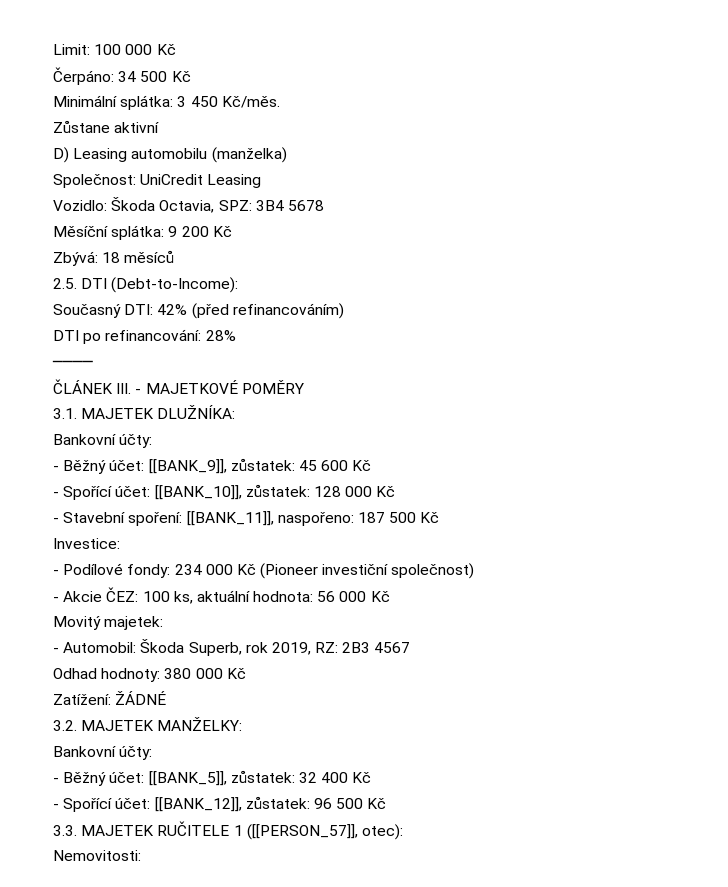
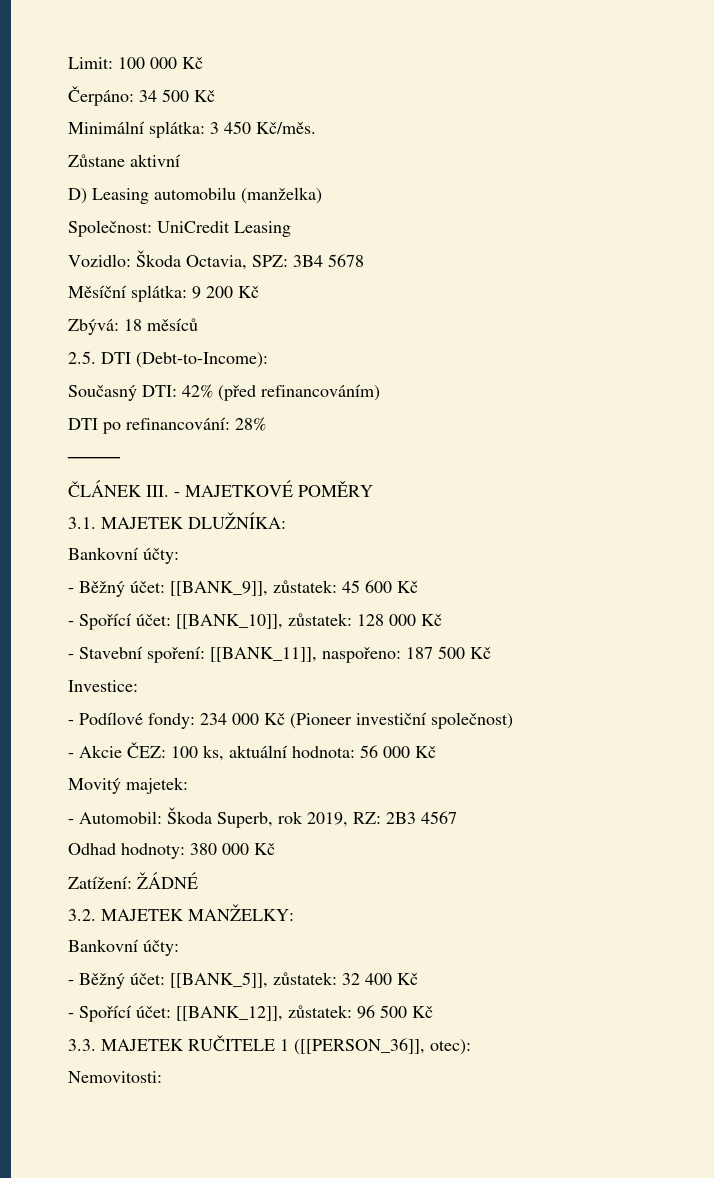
- 3.3. MAJETEK RUČITELE 1 ([[PERSON_57]], otec):
+ 3.3. MAJETEK RUČITELE 1 ([[PERSON_36]], otec):

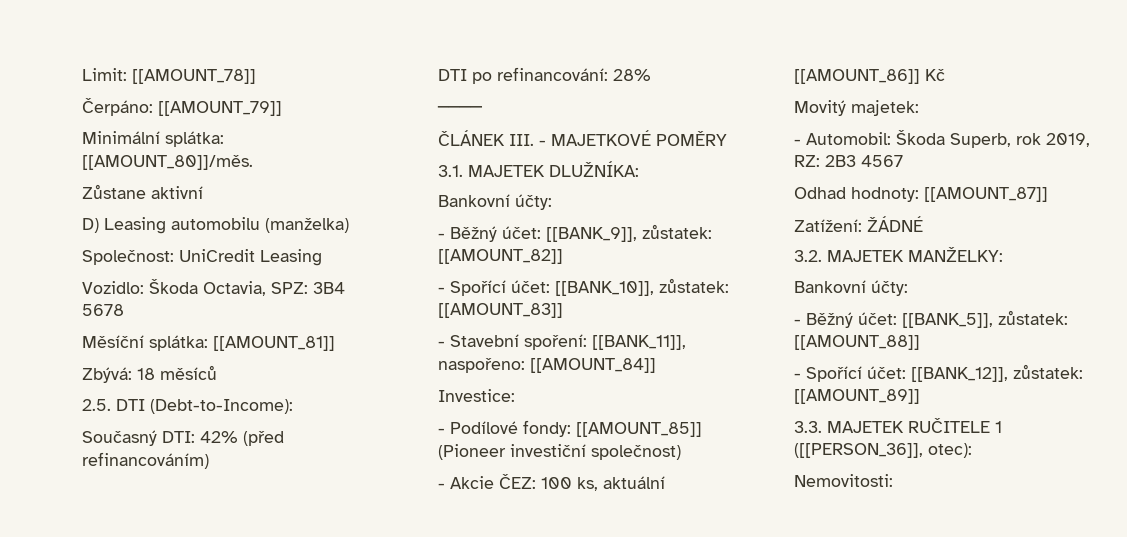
- Limit: 100 000 Kč
- Čerpáno: 34 500 Kč
+ Limit: [[AMOUNT_78]]
+ Čerpáno: [[AMOUNT_79]]
- Minimální splátka: 3 450 Kč/měs.
+ Minimální splátka: [[AMOUNT_80]]/měs.
- Měsíční splátka: 9 200 Kč
+ Měsíční splátka: [[AMOUNT_81]]
- - Běžný účet: [[BANK_9]], zůstatek: 45 600 Kč
+ - Běžný účet: [[BANK_9]], zůstatek: [[AMOUNT_82]]
- - Spořící účet: [[BANK_10]], zůstatek: 128 000 Kč
+ - Spořící účet: [[BANK_10]], zůstatek: [[AMOUNT_83]]
- - Stavební spoření: [[BANK_11]], naspořeno: 187 500 Kč
+ - Stavební spoření: [[BANK_11]], naspořeno: [[AMOUNT_84]]
- - Podílové fondy: 234 000 Kč (Pioneer investiční společnost)
+ - Podílové fondy: [[AMOUNT_85]] (Pioneer investiční společnost)
- - Akcie ČEZ: 100 ks, aktuální hodnota: 56 000 Kč
+ - Akcie ČEZ: 100 ks, aktuální [[AMOUNT_86]] Kč
- Odhad hodnoty: 380 000 Kč
+ Odhad hodnoty: [[AMOUNT_87]]
- - Běžný účet: [[BANK_5]], zůstatek: 32 400 Kč
+ - Běžný účet: [[BANK_5]], zůstatek: [[AMOUNT_88]]
- - Spořící účet: [[BANK_12]], zůstatek: 96 500 Kč
+ - Spořící účet: [[BANK_12]], zůstatek: [[AMOUNT_89]]

